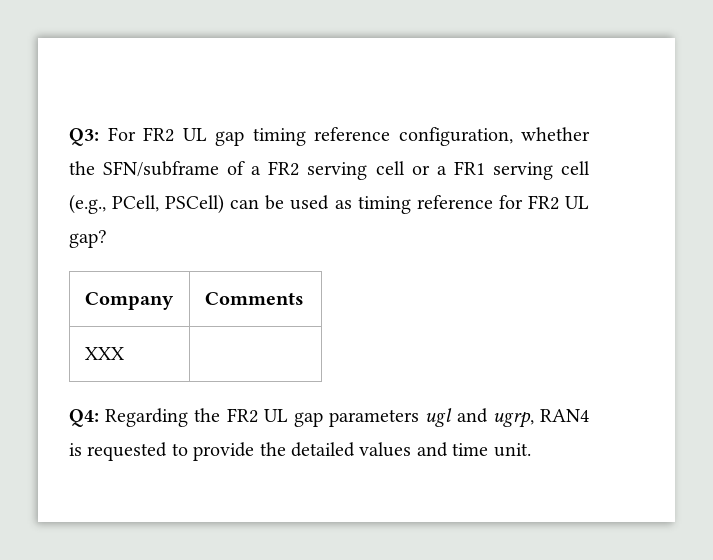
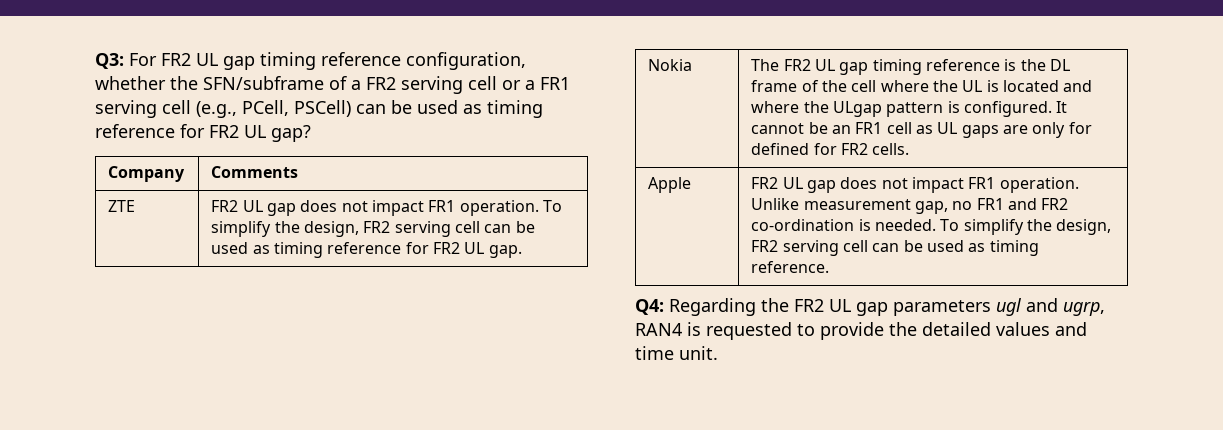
- XXX |
+ ZTE | FR2 UL gap does not impact FR1 operation. To simplify the design, FR2 serving cell can be used as timing reference for FR2 UL gap.
+ Nokia | The FR2 UL gap timing reference is the DL frame of the cell where the UL is located and where the ULgap pattern is configured. It cannot be an FR1 cell as UL gaps are only for defined for FR2 cells.
+ Apple | FR2 UL gap does not impact FR1 operation. Unlike measurement gap, no FR1 and FR2 co-ordination is needed. To simplify the design, FR2 serving cell can be used as timing reference.

